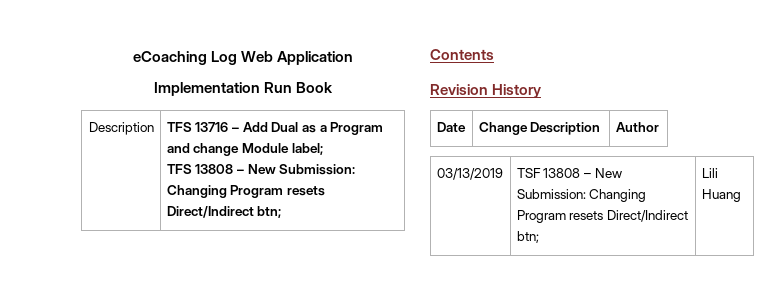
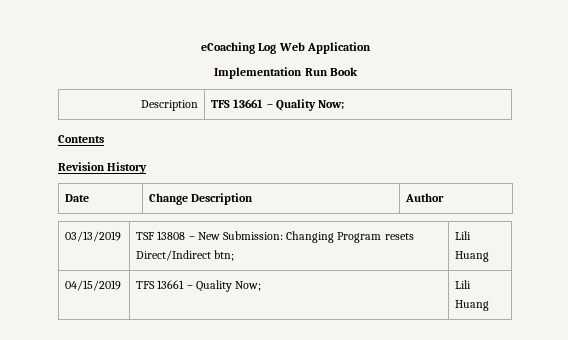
- Description | TFS 13716 – Add Dual as a Program and change Module label;
- TFS 13808 – New Submission: Changing Program resets Direct/Indirect btn;
+ Description | TFS 13661 – Quality Now;
+ 04/15/2019 | TFS 13661 – Quality Now; | Lili Huang

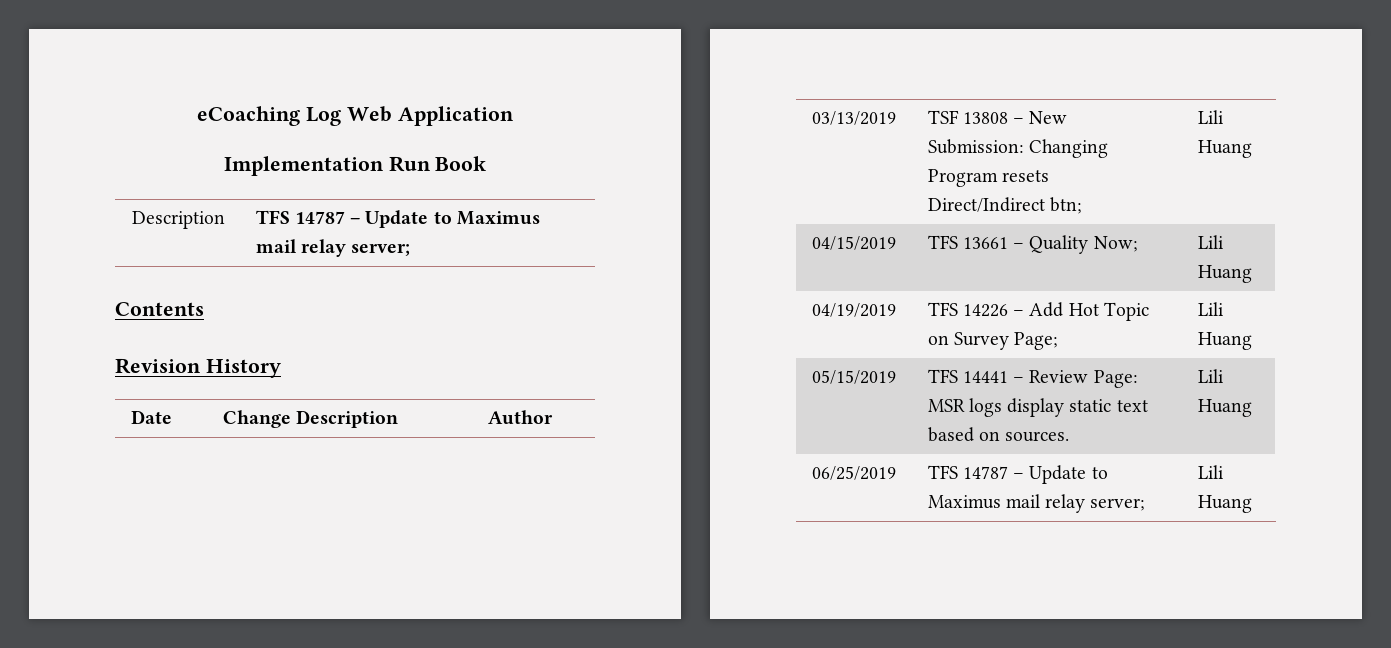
- Description | TFS 13661 – Quality Now;
+ Description | TFS 14787 – Update to Maximus mail relay server;
+ 04/19/2019 | TFS 14226 – Add Hot Topic on Survey Page; | Lili Huang
+ 05/15/2019 | TFS 14441 – Review Page: MSR logs display static text based on sources. | Lili Huang
+ 06/25/2019 | TFS 14787 – Update to Maximus mail relay server; | Lili Huang

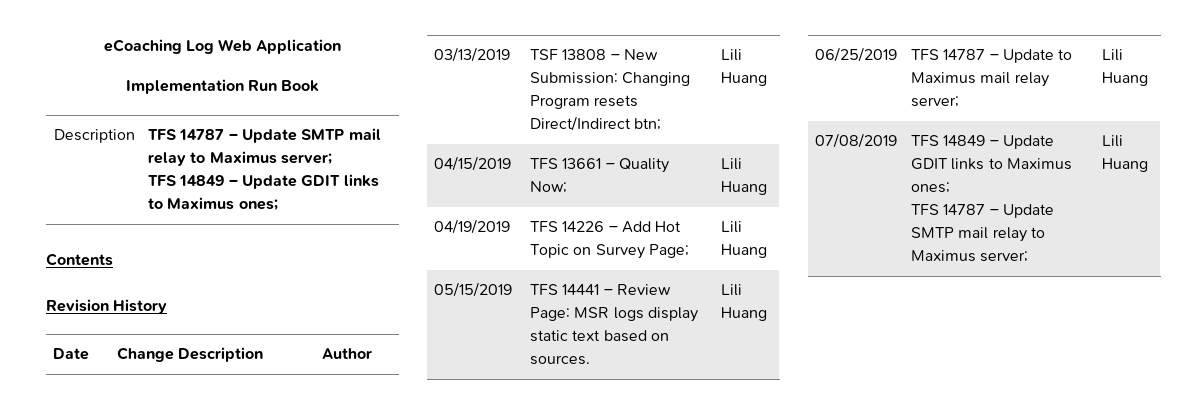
- Description | TFS 14787 – Update to Maximus mail relay server;
+ Description | TFS 14787 – Update SMTP mail relay to Maximus server;
+ TFS 14849 – Update GDIT links to Maximus ones;
+ 07/08/2019 | TFS 14849 – Update GDIT links to Maximus ones;
+ TFS 14787 – Update SMTP mail relay to Maximus server; | Lili Huang

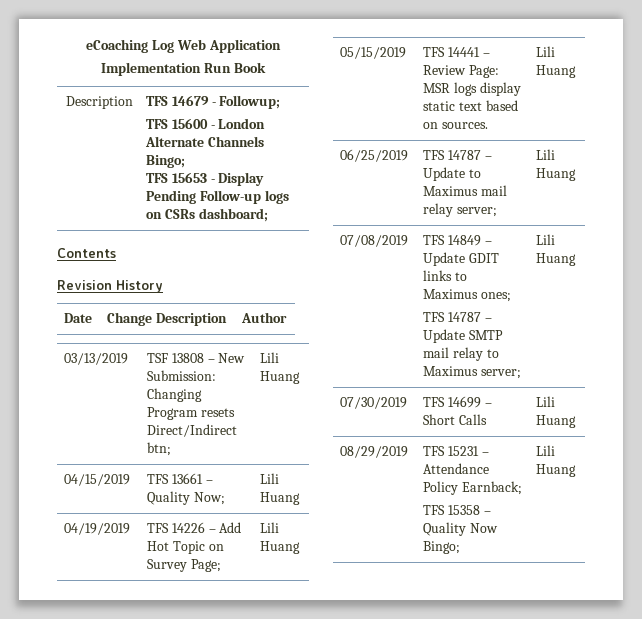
- Description | TFS 14787 – Update SMTP mail relay to Maximus server;
- TFS 14849 – Update GDIT links to Maximus ones;
+ Description | TFS 14679 - Followup;
+ TFS 15600 - London Alternate Channels Bingo;
+ TFS 15653 - Display Pending Follow-up logs on CSRs dashboard;
+ 07/30/2019 | TFS 14699 – Short Calls | Lili Huang
+ 08/29/2019 | TFS 15231 – Attendance Policy Earnback;
+ TFS 15358 – Quality Now Bingo; | Lili Huang

